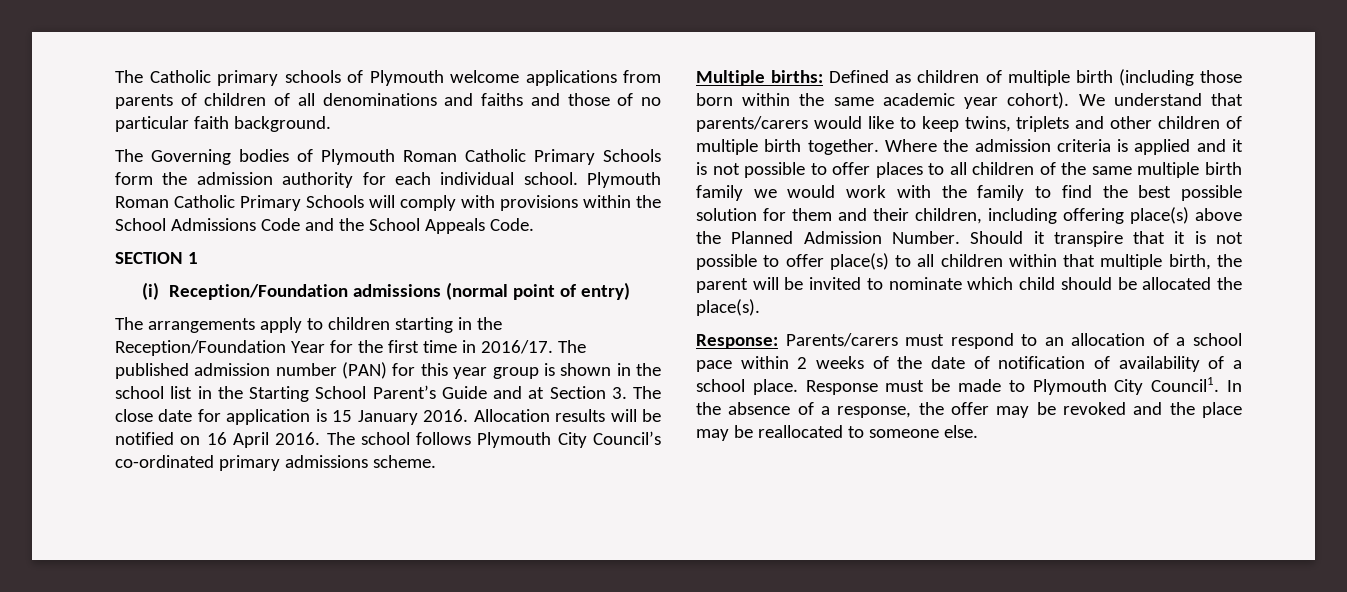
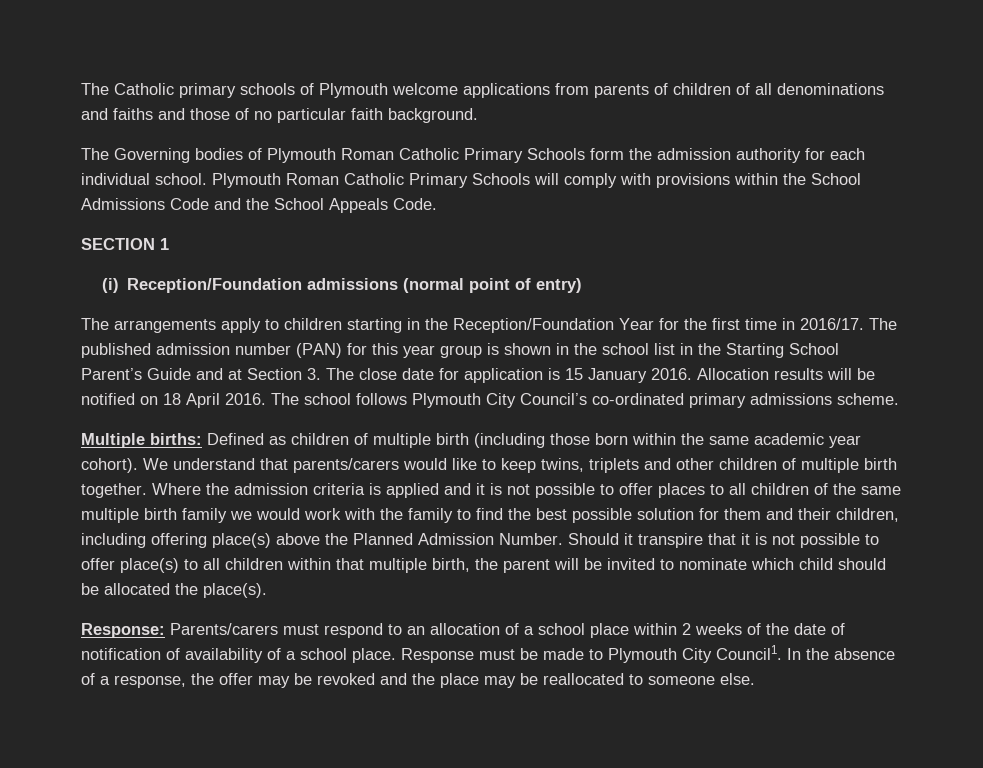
- Allocation results will be notified on 16 April 2016.
+ Allocation results will be notified on 18 April 2016.
- Response: Parents/carers must respond to an allocation of a school pace within 2 weeks of the date of notification of availability of a school place.
+ Response: Parents/carers must respond to an allocation of a school place within 2 weeks of the date of notification of availability of a school place.

